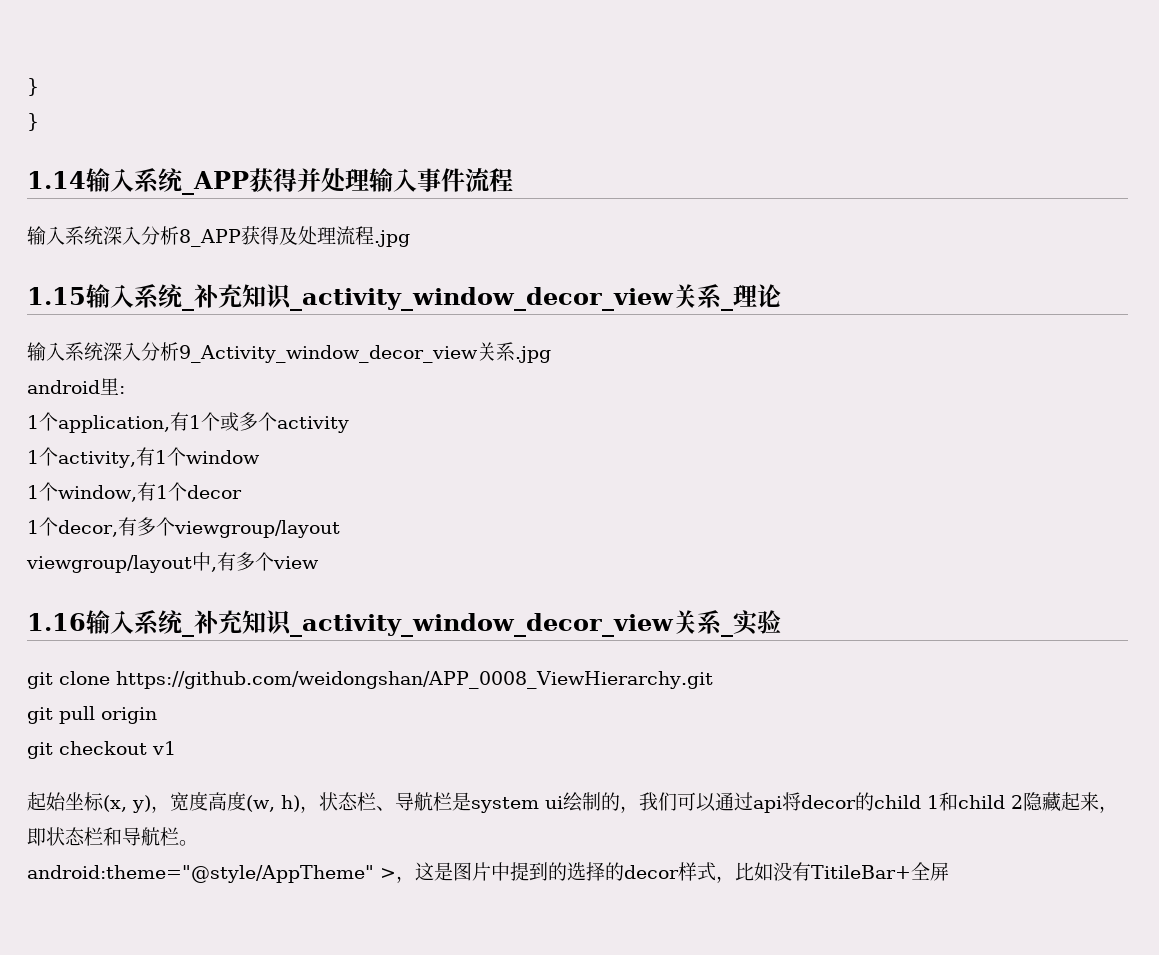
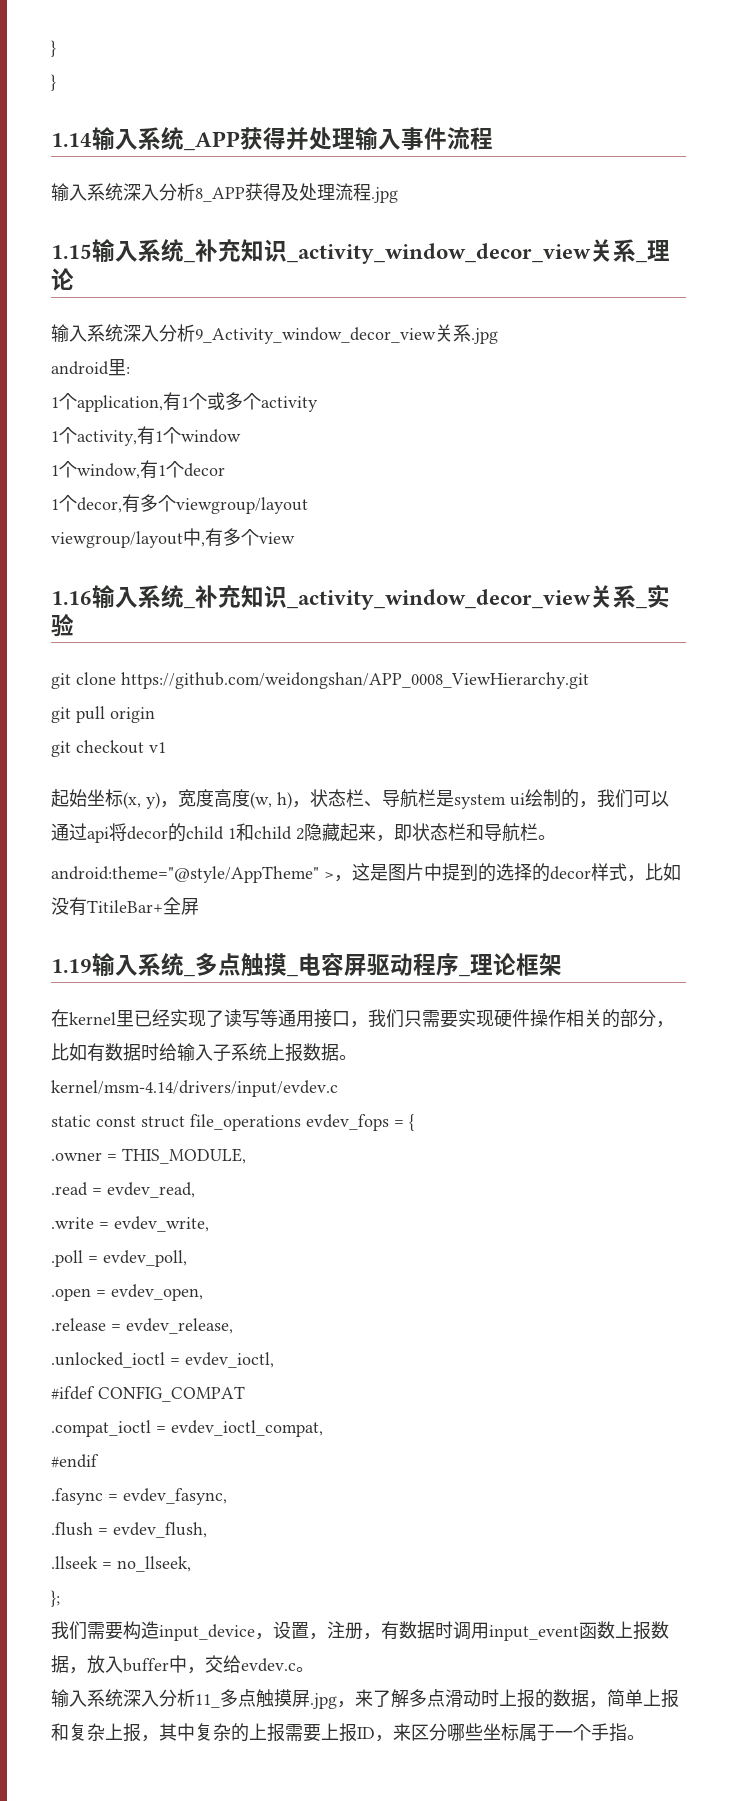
+ 1.19输入系统_多点触摸_电容屏驱动程序_理论框架
+ 在kernel里已经实现了读写等通用接口，我们只需要实现硬件操作相关的部分，比如有数据时给输入子系统上报数据。
+ kernel/msm-4.14/drivers/input/evdev.c
+ static const struct file_operations evdev_fops = {
+ .owner = THIS_MODULE,
+ .read = evdev_read,
+ .write = evdev_write,
+ .poll = evdev_poll,
+ .open = evdev_open,
+ .release = evdev_release,
+ .unlocked_ioctl = evdev_ioctl,
+ #ifdef CONFIG_COMPAT
+ .compat_ioctl = evdev_ioctl_compat,
+ #endif
+ .fasync = evdev_fasync,
+ .flush = evdev_flush,
+ .llseek = no_llseek,
+ };
+ 我们需要构造input_device，设置，注册，有数据时调用input_event函数上报数据，放入buffer中，交给evdev.c。
+ 输入系统深入分析11_多点触摸屏.jpg，来了解多点滑动时上报的数据，简单上报和复杂上报，其中复杂的上报需要上报ID，来区分哪些坐标属于一个手指。

